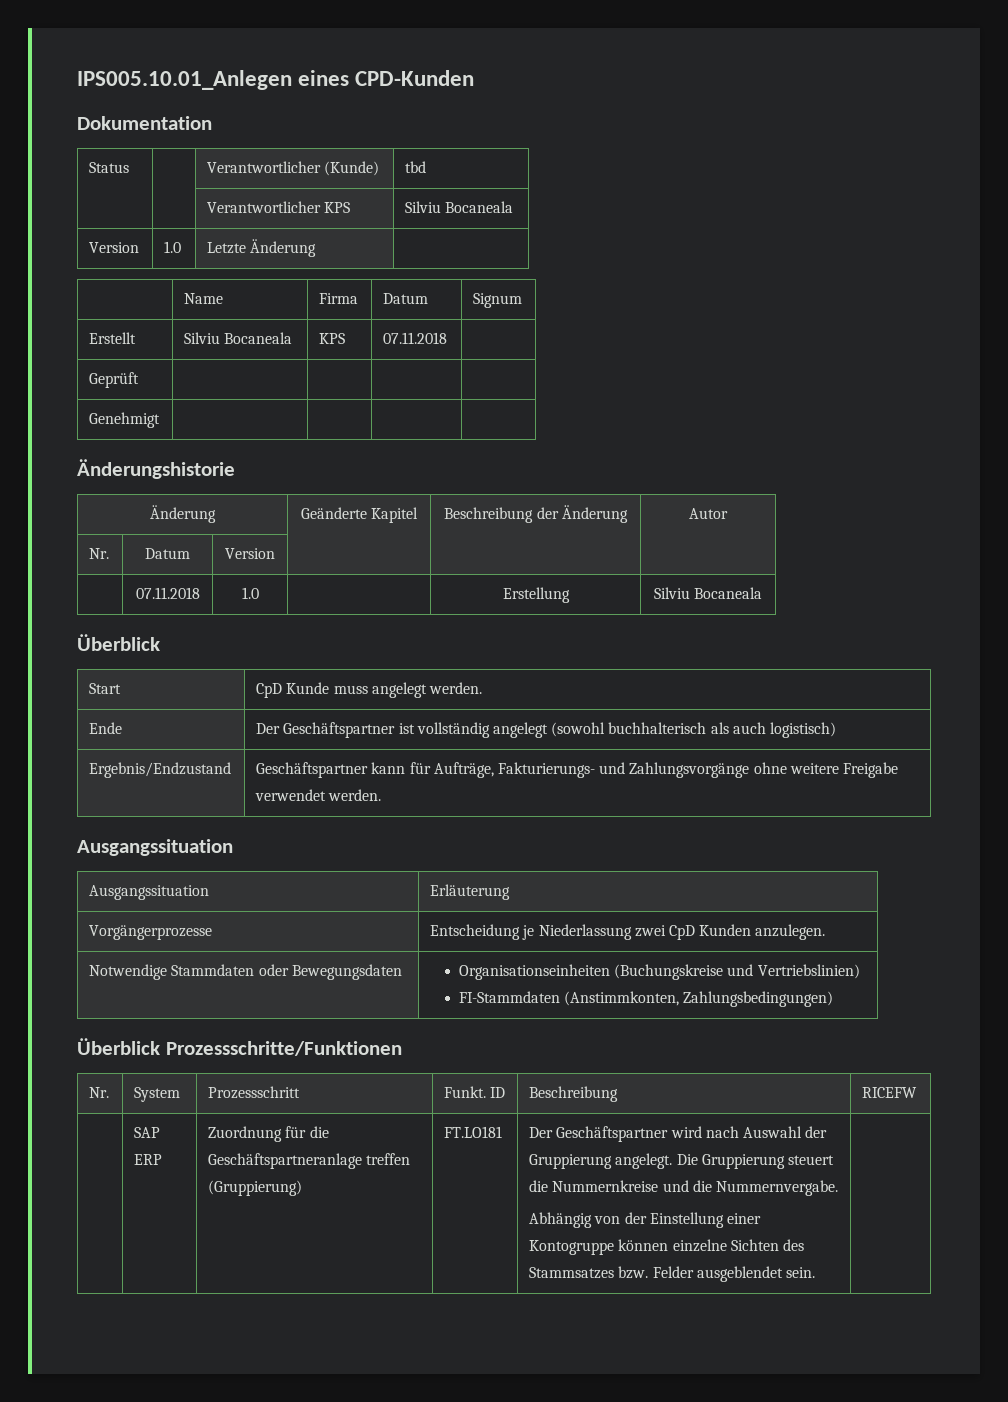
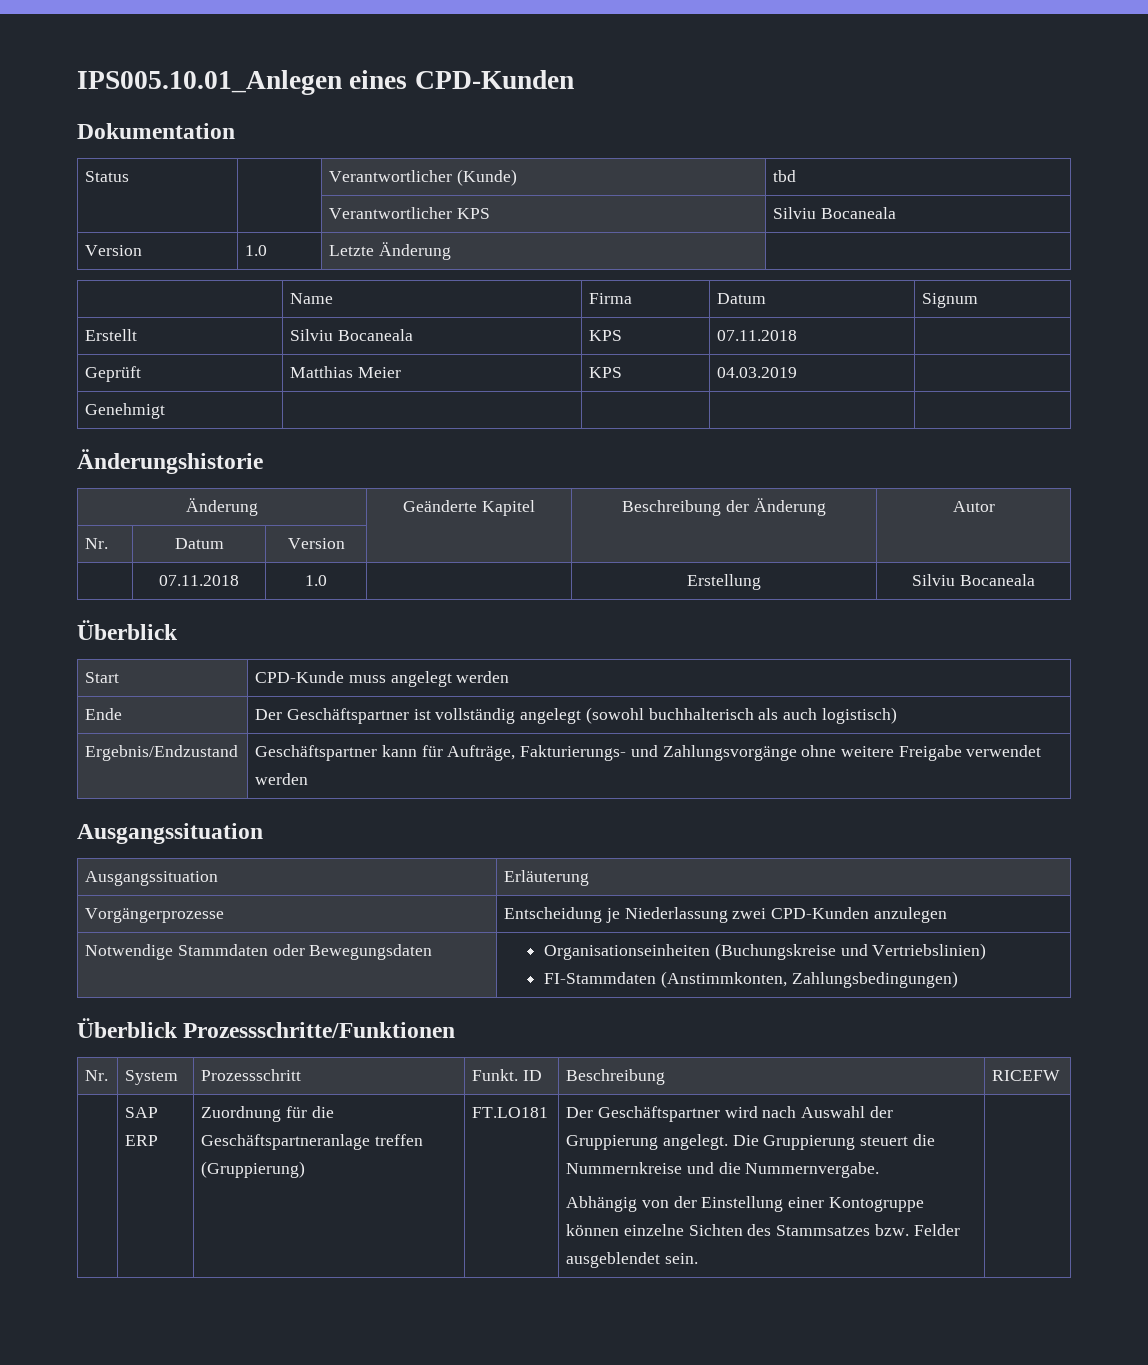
- Geprüft | | | |
+ Geprüft | Matthias Meier | KPS | 04.03.2019 |
- Start | CpD Kunde muss angelegt werden.
+ Start | CPD-Kunde muss angelegt werden
- Ergebnis/Endzustand | Geschäftspartner kann für Aufträge, Fakturierungs- und Zahlungsvorgänge ohne weitere Freigabe verwendet werden.
+ Ergebnis/Endzustand | Geschäftspartner kann für Aufträge, Fakturierungs- und Zahlungsvorgänge ohne weitere Freigabe verwendet werden
- Vorgängerprozesse | Entscheidung je Niederlassung zwei CpD Kunden anzulegen.
+ Vorgängerprozesse | Entscheidung je Niederlassung zwei CPD-Kunden anzulegen

